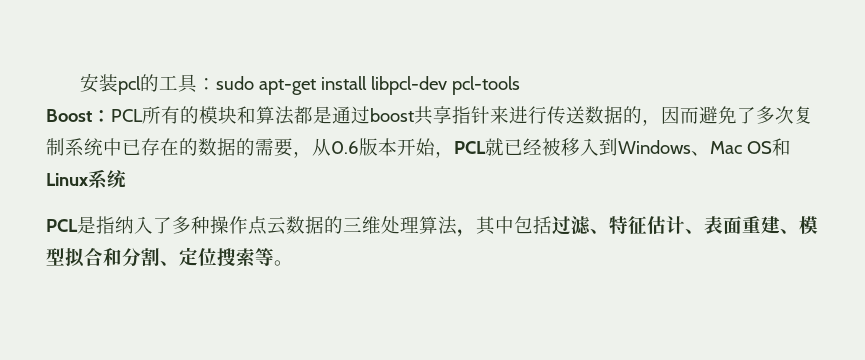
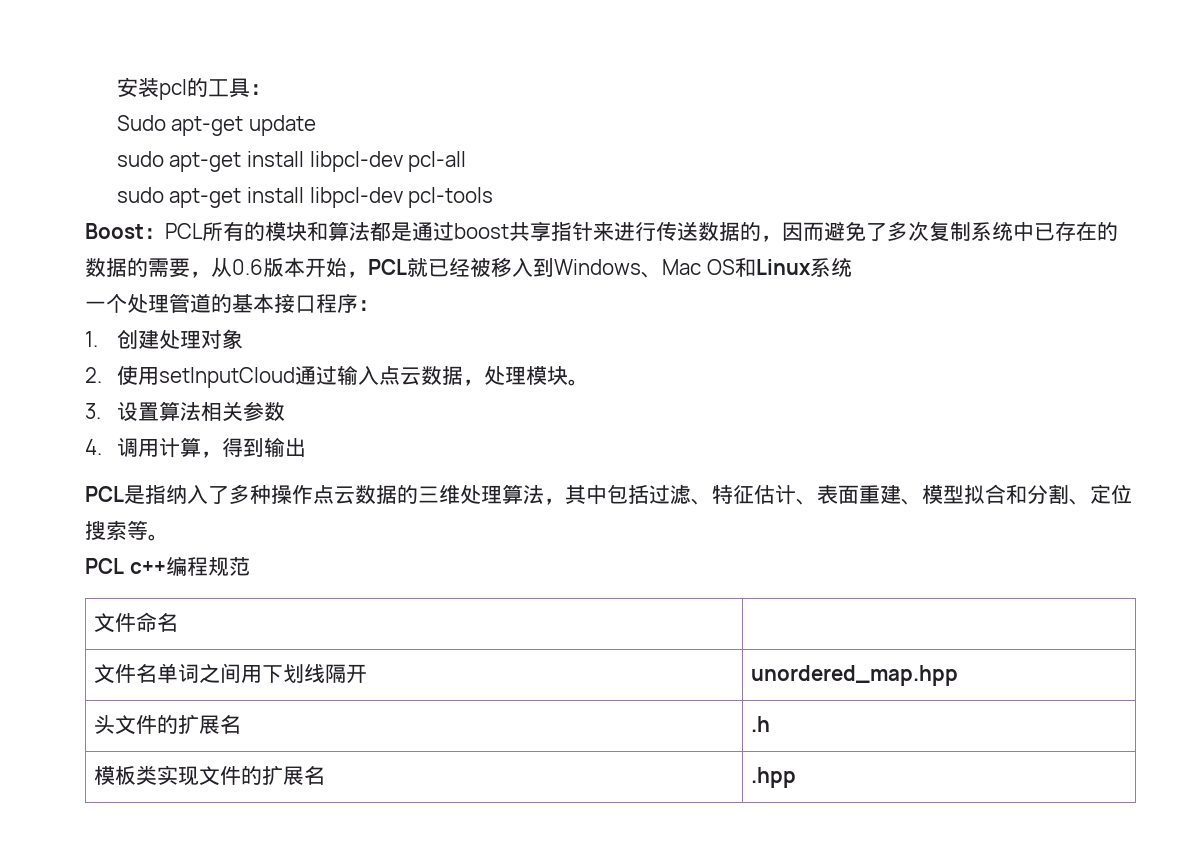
- 安装pcl的工具：sudo apt-get install libpcl-dev pcl-tools
+ 安装pcl的工具：
+ Sudo apt-get update
+ sudo apt-get install libpcl-dev pcl-all
+ sudo apt-get install libpcl-dev pcl-tools
+ 一个处理管道的基本接口程序：
+ 1.创建处理对象
+ 2.使用setInputCloud通过输入点云数据，处理模块。
+ 3.设置算法相关参数
+ 4.调用计算，得到输出
+ PCL c++编程规范
+ 文件命名 |
+ 文件名单词之间用下划线隔开 | unordered_map.hpp
+ 头文件的扩展名 | .h
+ 模板类实现文件的扩展名 | .hpp

